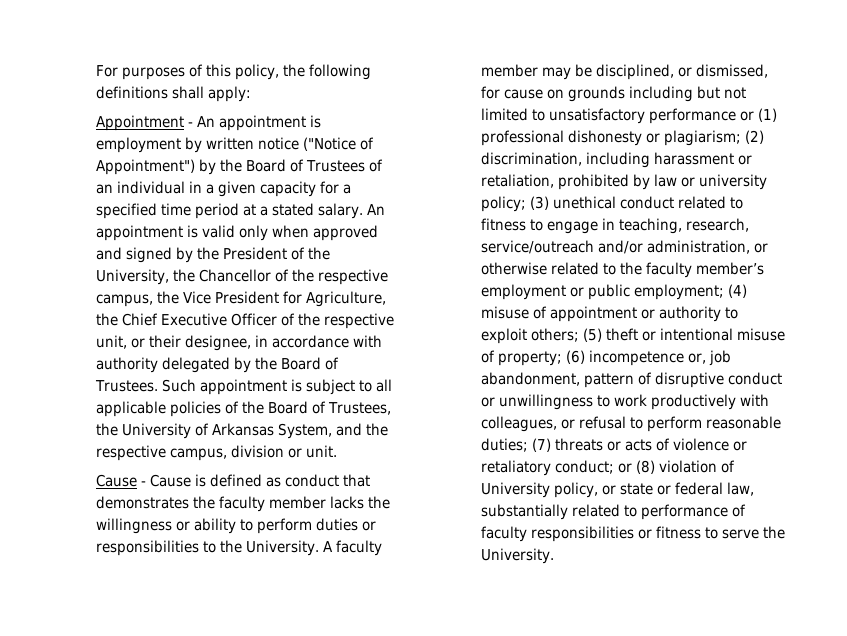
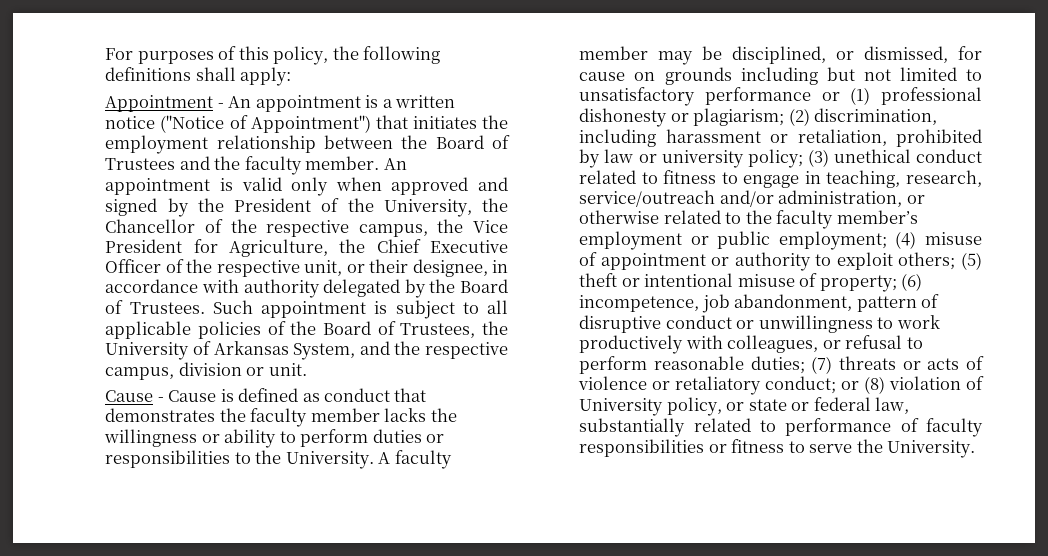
- Appointment - An appointment is employment by written notice ("Notice of Appointment") by the Board of Trustees of an individual in a given capacity for a specified time period at a stated salary.
+ Appointment - An appointment is a written notice ("Notice of Appointment") that initiates the employment relationship between the Board of Trustees and the faculty member.
- (6) incompetence or, job abandonment, pattern of disruptive conduct or unwillingness to work productively with colleagues, or refusal to perform reasonable duties;
+ (6) incompetence, job abandonment, pattern of disruptive conduct or unwillingness to work productively with colleagues, or refusal to perform reasonable duties;

